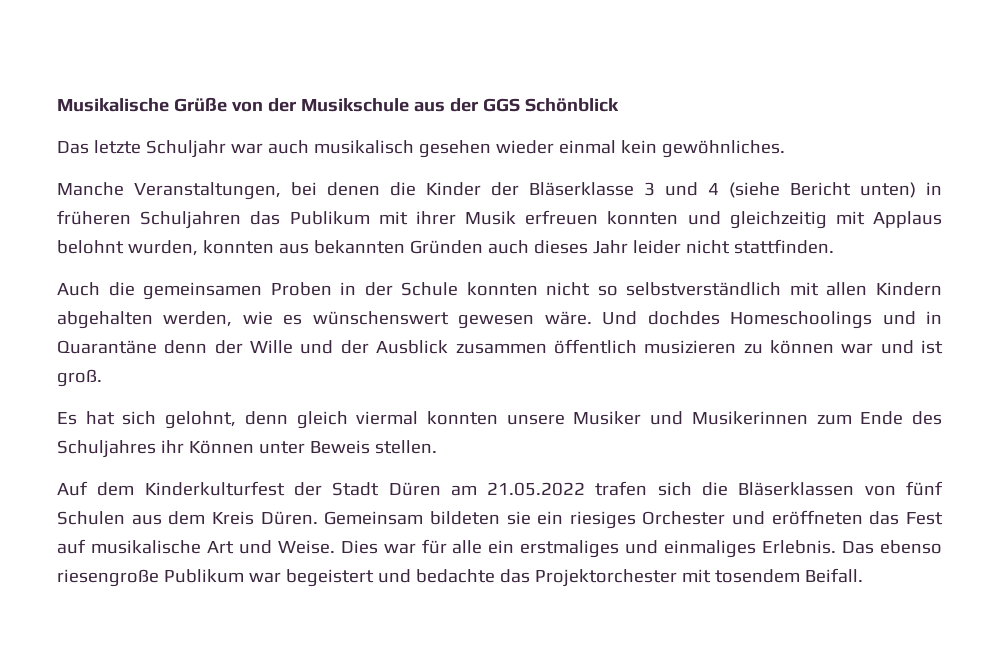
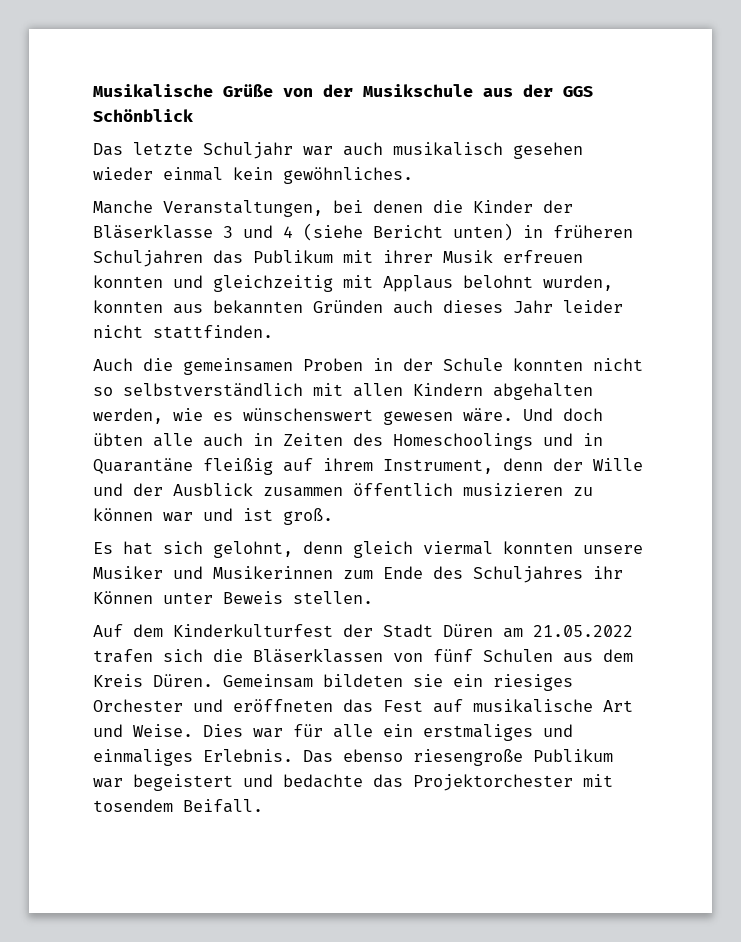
- Und dochdes Homeschoolings und in Quarantäne denn der Wille und der Ausblick zusammen öffentlich musizieren zu können war und ist groß.
+ Und doch übten alle auch in Zeiten des Homeschoolings und in Quarantäne fleißig auf ihrem Instrument, denn der Wille und der Ausblick zusammen öffentlich musizieren zu können war und ist groß.

